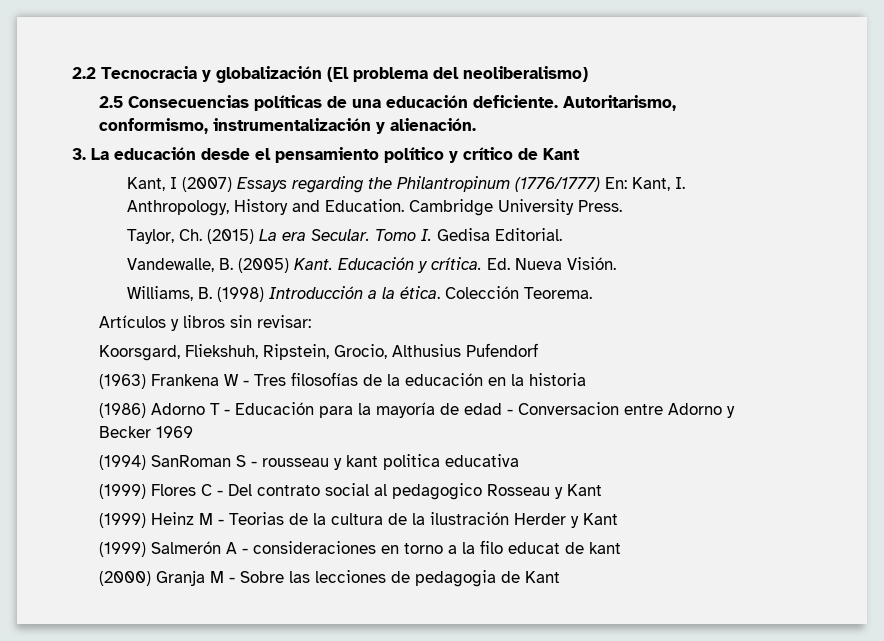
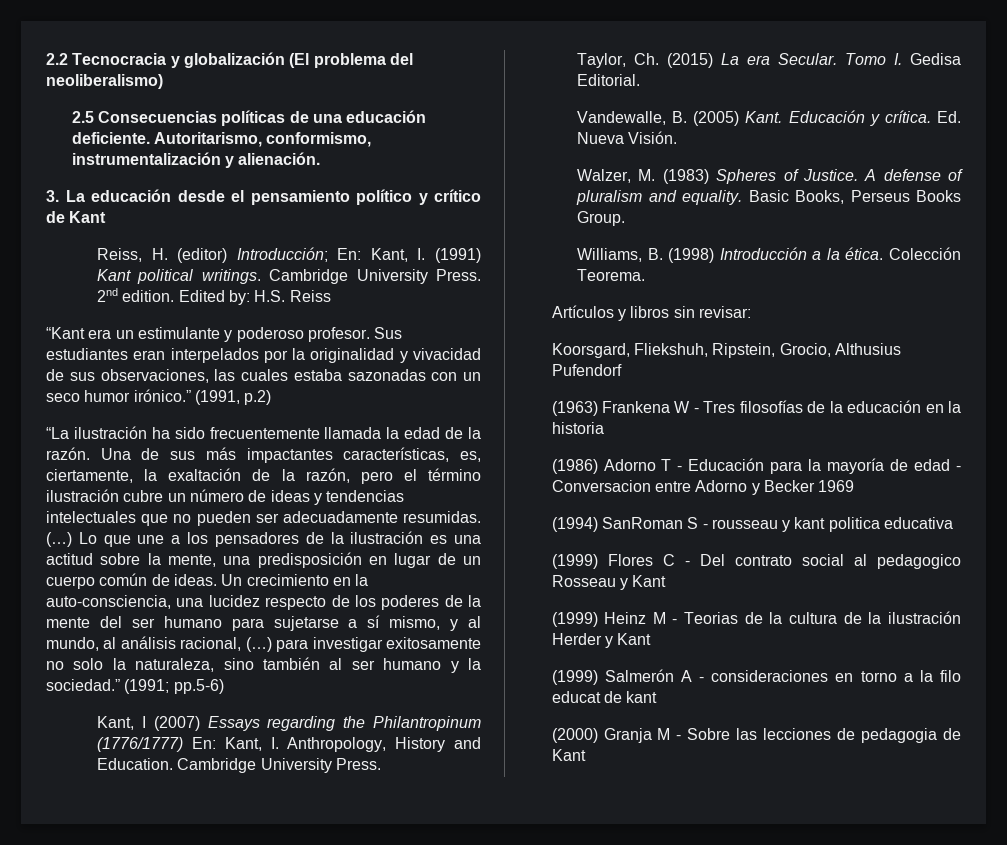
+ Reiss, H. (editor) Introducción; En: Kant, I. (1991) Kant political writings. Cambridge University Press. 2nd edition. Edited by: H.S. Reiss
+ “Kant era un estimulante y poderoso profesor. Sus estudiantes eran interpelados por la originalidad y vivacidad de sus observaciones, las cuales estaba sazonadas con un seco humor irónico.” (1991, p.2)
+ “La ilustración ha sido frecuentemente llamada la edad de la razón. Una de sus más impactantes características, es, ciertamente, la exaltación de la razón, pero el término ilustración cubre un número de ideas y tendencias intelectuales que no pueden ser adecuadamente resumidas. (…) Lo que une a los pensadores de la ilustración es una actitud sobre la mente, una predisposición en lugar de un cuerpo común de ideas. Un crecimiento en la auto-consciencia, una lucidez respecto de los poderes de la mente del ser humano para sujetarse a sí mismo, y al mundo, al análisis racional, (…) para investigar exitosamente no solo la naturaleza, sino también al ser humano y la sociedad.” (1991; pp.5-6)
+ Walzer, M. (1983) Spheres of Justice. A defense of pluralism and equality. Basic Books, Perseus Books Group.

